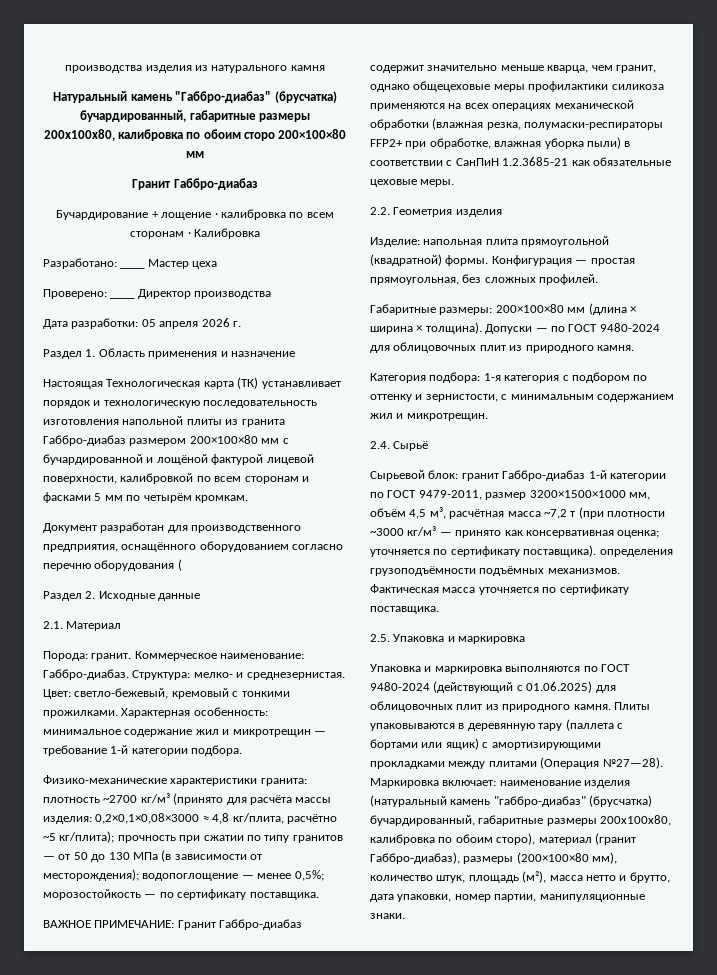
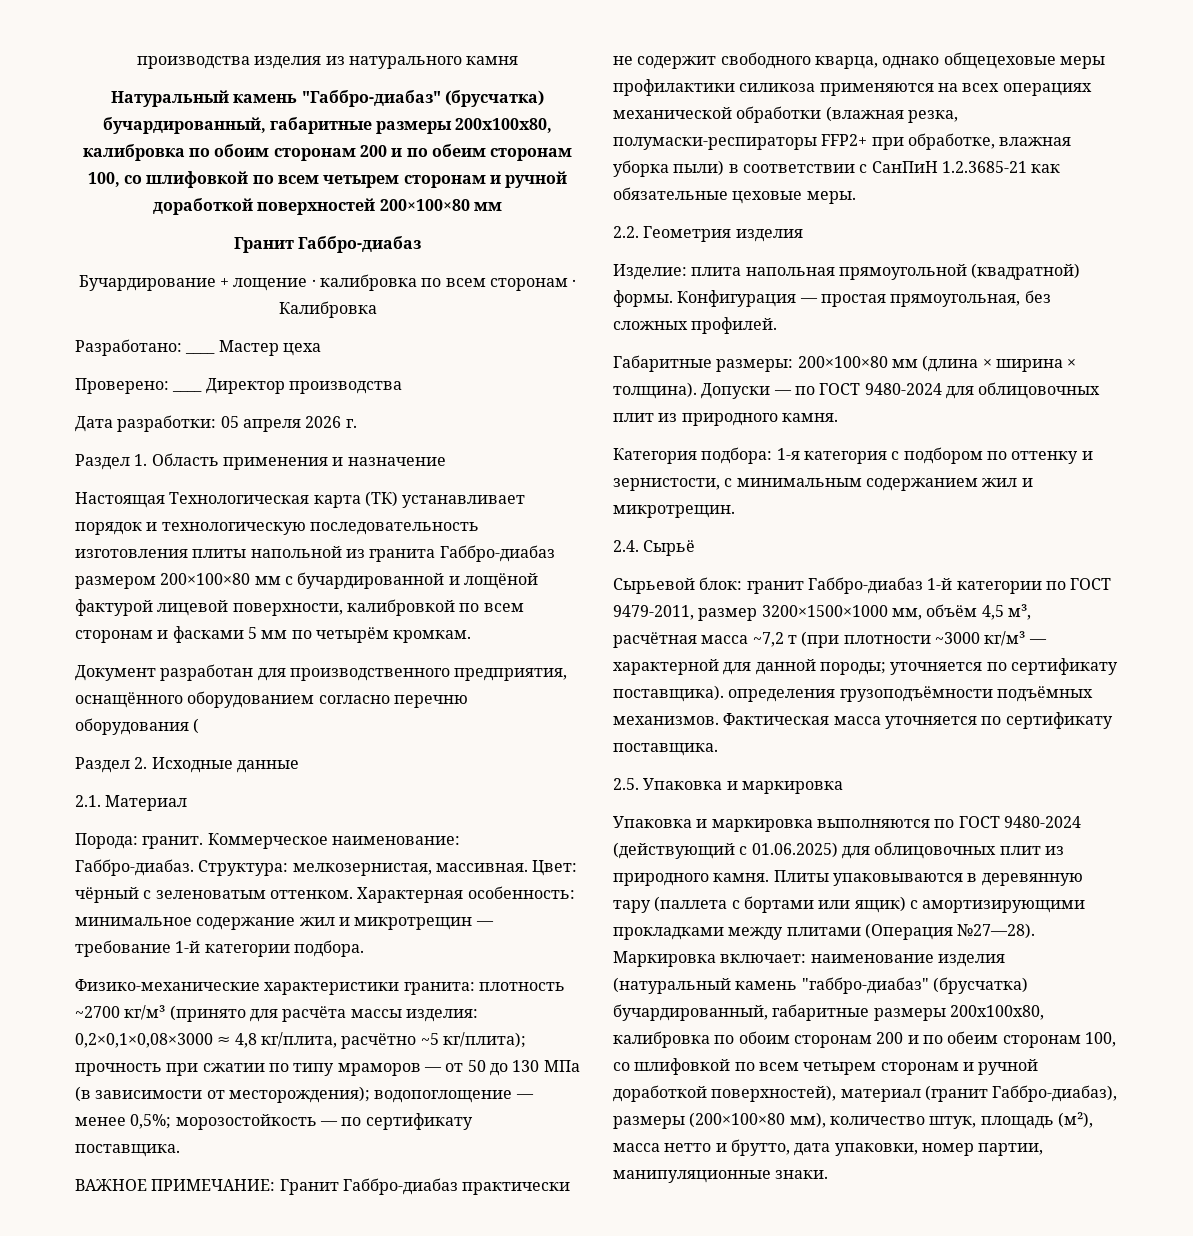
- Натуральный камень "Габбро-диабаз" (брусчатка) бучардированный, габаритные размеры 200х100х80, калибровка по обоим сторо 200×100×80 мм
+ Натуральный камень "Габбро-диабаз" (брусчатка) бучардированный, габаритные размеры 200х100х80, калибровка по обоим сторонам 200 и по обеим сторонам 100, со шлифовкой по всем четырем сторонам и ручной доработкой поверхностей 200×100×80 мм
- Настоящая Технологическая карта (ТК) устанавливает порядок и технологическую последовательность изготовления напольной плиты из гранита Габбро-диабаз размером 200×100×80 мм с бучардированной и лощёной фактурой лицевой поверхности, калибровкой по всем сторонам и фасками 5 мм по четырём кромкам.
+ Настоящая Технологическая карта (ТК) устанавливает порядок и технологическую последовательность изготовления плиты напольной из гранита Габбро-диабаз размером 200×100×80 мм с бучардированной и лощёной фактурой лицевой поверхности, калибровкой по всем сторонам и фасками 5 мм по четырём кромкам.
- Структура: мелко- и среднезернистая. Цвет: светло-бежевый, кремовый с тонкими прожилками.
+ Структура: мелкозернистая, массивная. Цвет: чёрный с зеленоватым оттенком.
- Физико-механические характеристики гранита: плотность ~2700 кг/м³ (принято для расчёта массы изделия: 0,2×0,1×0,08×3000 ≈ 4,8 кг/плита, расчётно ~5 кг/плита); прочность при сжатии по типу гранитов — от 50 до 130 МПа (в зависимости от месторождения); водопоглощение — менее 0,5%; морозостойкость — по сертификату поставщика.
+ Физико-механические характеристики гранита: плотность ~2700 кг/м³ (принято для расчёта массы изделия: 0,2×0,1×0,08×3000 ≈ 4,8 кг/плита, расчётно ~5 кг/плита); прочность при сжатии по типу мраморов — от 50 до 130 МПа (в зависимости от месторождения); водопоглощение — менее 0,5%; морозостойкость — по сертификату поставщика.
- ВАЖНОЕ ПРИМЕЧАНИЕ: Гранит Габбро-диабаз содержит значительно меньше кварца, чем гранит, однако общецеховые меры профилактики силикоза применяются на всех операциях механической обработки (влажная резка, полумаски-респираторы FFP2+ при обработке, влажная уборка пыли) в соответствии с СанПиН 1.2.3685-21 как обязательные цеховые меры.
+ ВАЖНОЕ ПРИМЕЧАНИЕ: Гранит Габбро-диабаз практически не содержит свободного кварца, однако общецеховые меры профилактики силикоза применяются на всех операциях механической обработки (влажная резка, полумаски-респираторы FFP2+ при обработке, влажная уборка пыли) в соответствии с СанПиН 1.2.3685-21 как обязательные цеховые меры.
- Изделие: напольная плита прямоугольной (квадратной) формы.
+ Изделие: плита напольная прямоугольной (квадратной) формы.
- Сырьевой блок: гранит Габбро-диабаз 1-й категории по ГОСТ 9479-2011, размер 3200×1500×1000 мм, объём 4,5 м³, расчётная масса ~7,2 т (при плотности ~3000 кг/м³ — принято как консервативная оценка; уточняется по сертификату поставщика). определения грузоподъёмности подъёмных механизмов.
+ Сырьевой блок: гранит Габбро-диабаз 1-й категории по ГОСТ 9479-2011, размер 3200×1500×1000 мм, объём 4,5 м³, расчётная масса ~7,2 т (при плотности ~3000 кг/м³ — характерной для данной породы; уточняется по сертификату поставщика). определения грузоподъёмности подъёмных механизмов.
- Маркировка включает: наименование изделия (натуральный камень "габбро-диабаз" (брусчатка) бучардированный, габаритные размеры 200х100х80, калибровка по обоим сторо), материал (гранит Габбро-диабаз), размеры (200×100×80 мм), количество штук, площадь (м²), масса нетто и брутто, дата упаковки, номер партии, манипуляционные знаки.
+ Маркировка включает: наименование изделия (натуральный камень "габбро-диабаз" (брусчатка) бучардированный, габаритные размеры 200х100х80, калибровка по обоим сторонам 200 и по обеим сторонам 100, со шлифовкой по всем четырем сторонам и ручной доработкой поверхностей), материал (гранит Габбро-диабаз), размеры (200×100×80 мм), количество штук, площадь (м²), масса нетто и брутто, дата упаковки, номер партии, манипуляционные знаки.

